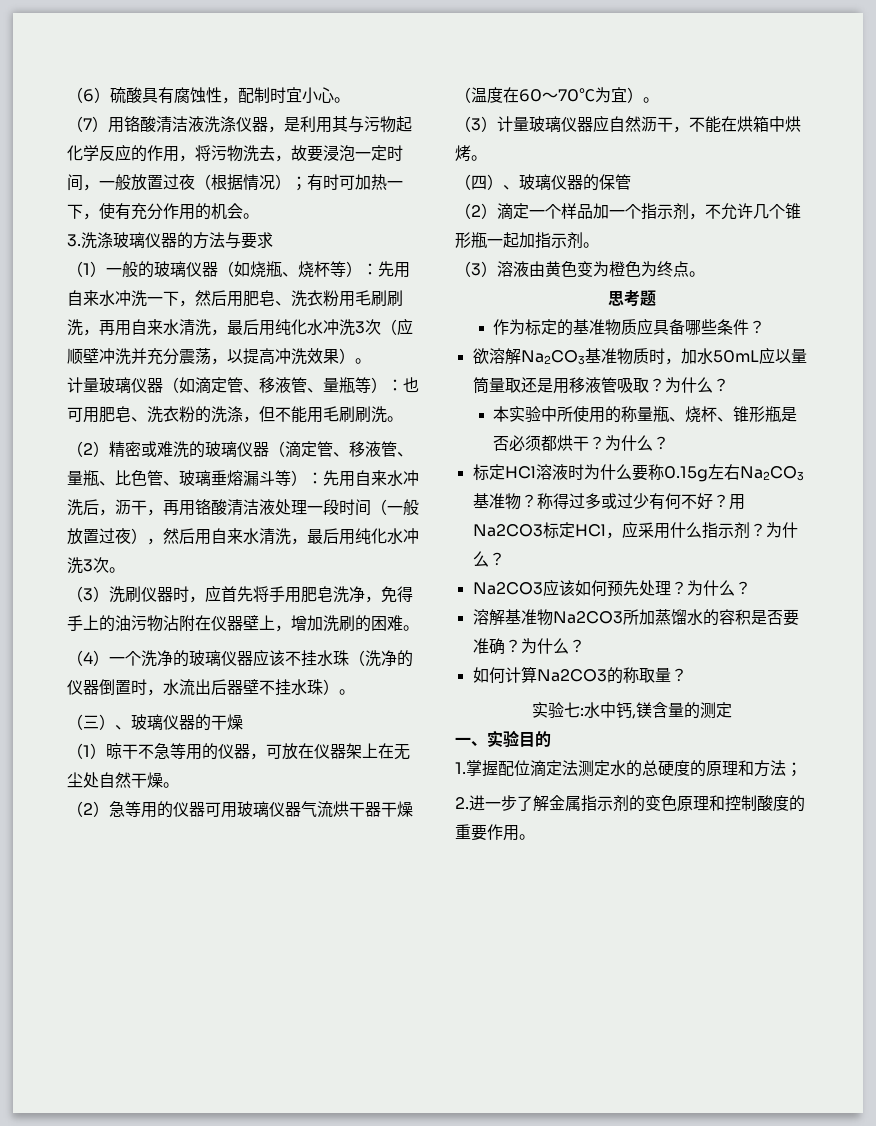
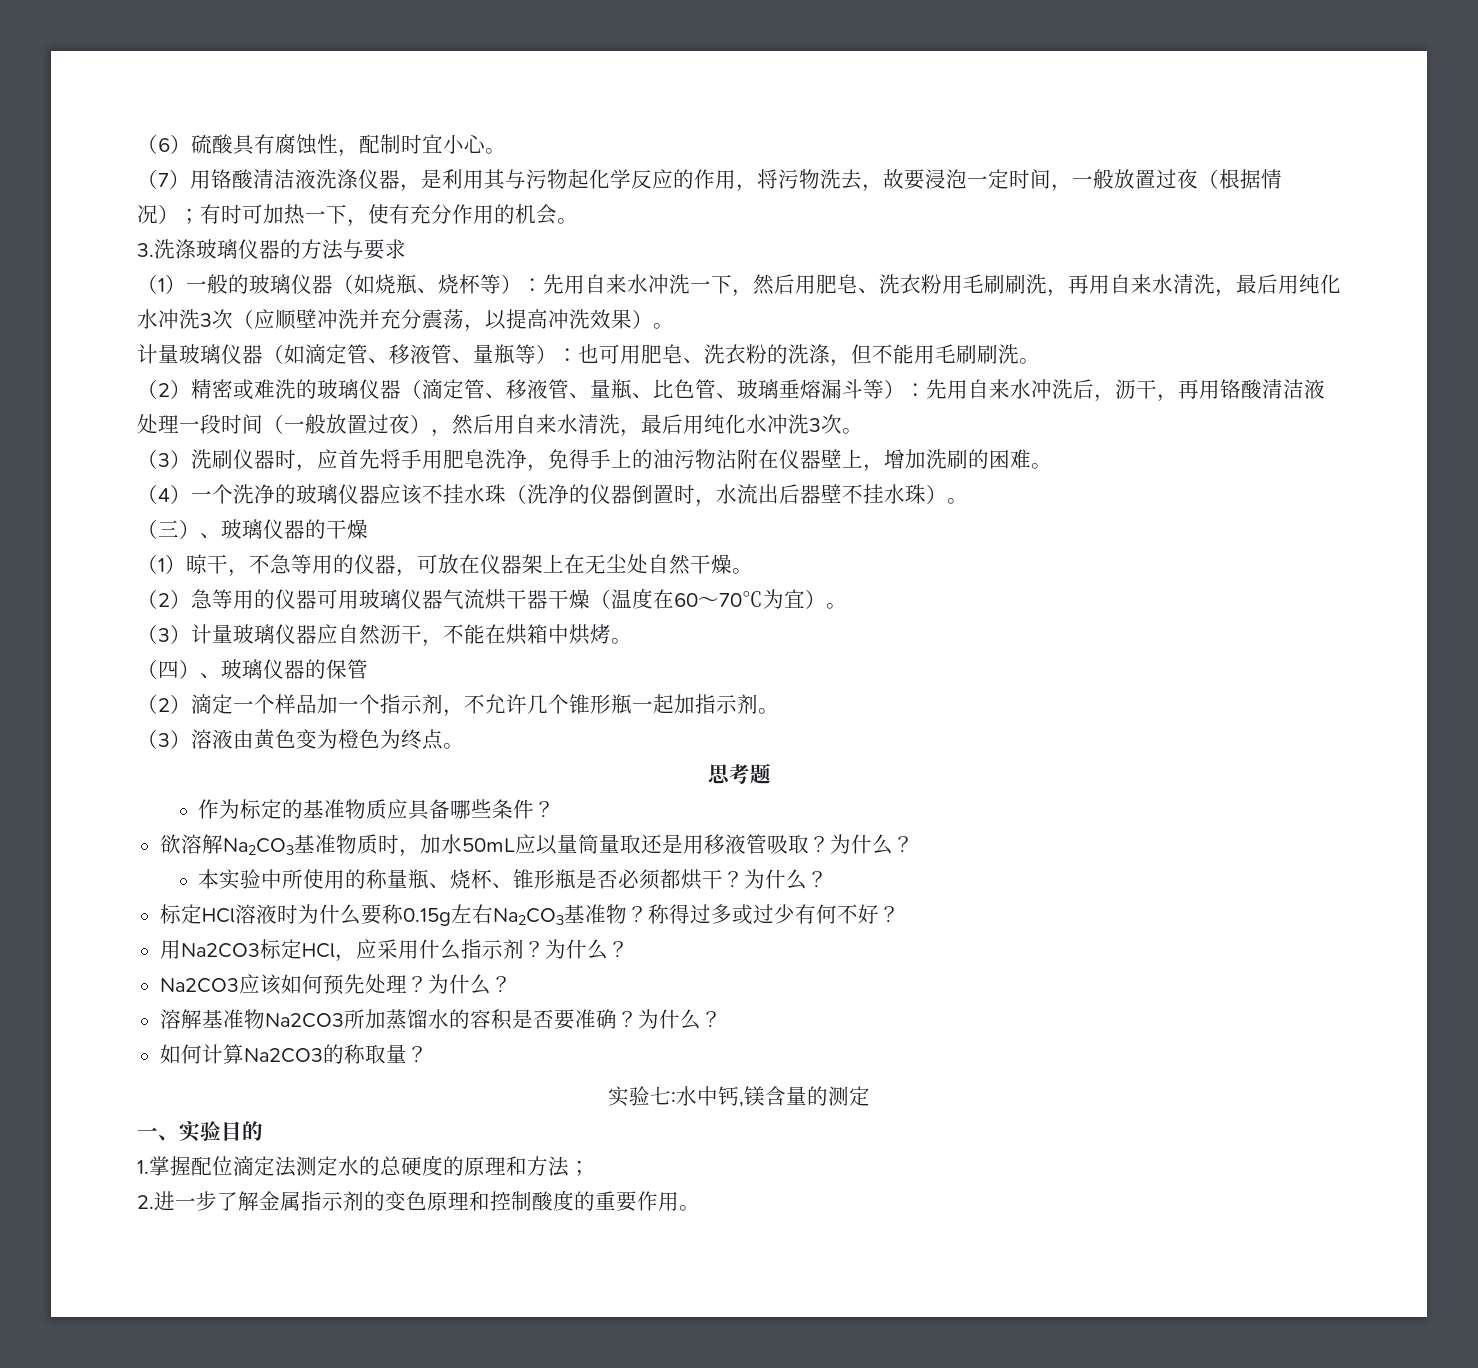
- （1）晾干不急等用的仪器，可放在仪器架上在无尘处自然干燥。
+ （1）晾干，不急等用的仪器，可放在仪器架上在无尘处自然干燥。
- 称得过多或过少有何不好？用Na2CO3标定HCl，应采用什么指示剂？
+ 称得过多或过少有何不好？
+ 用Na2CO3标定HCl，应采用什么指示剂？

